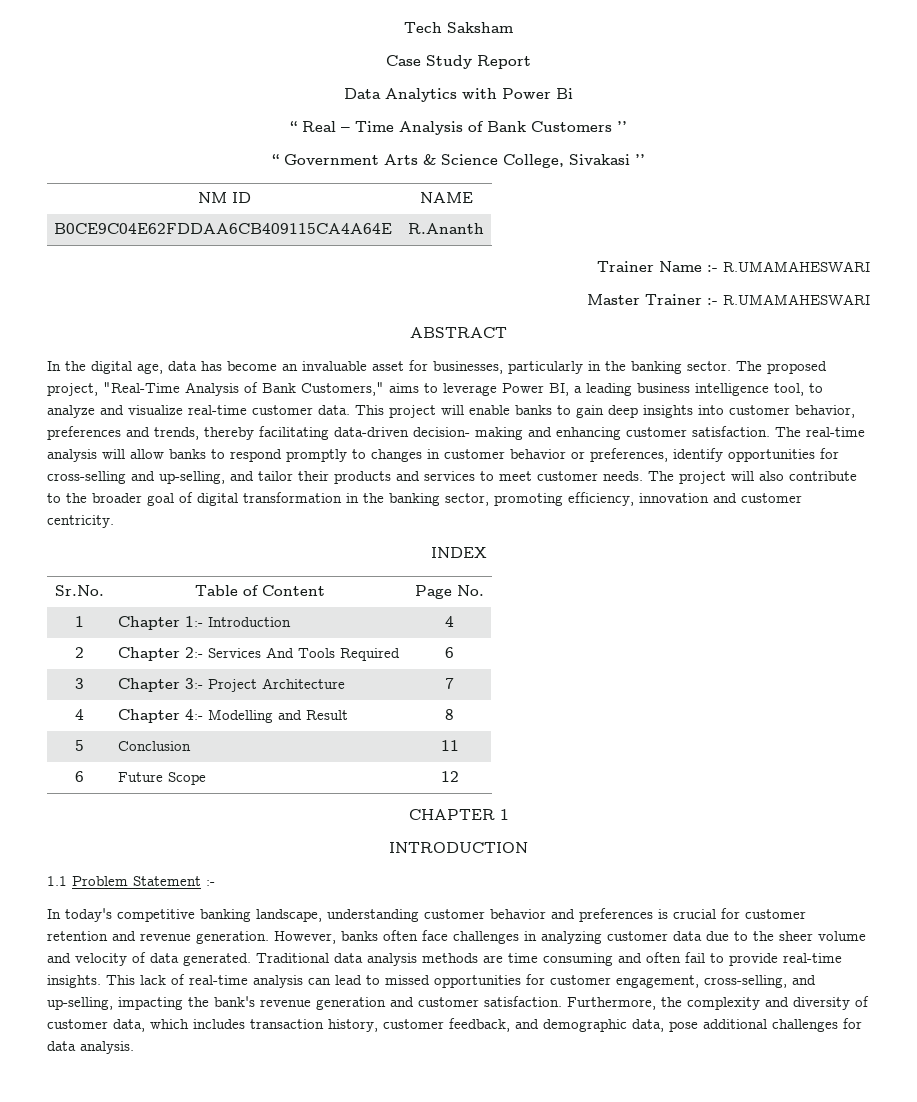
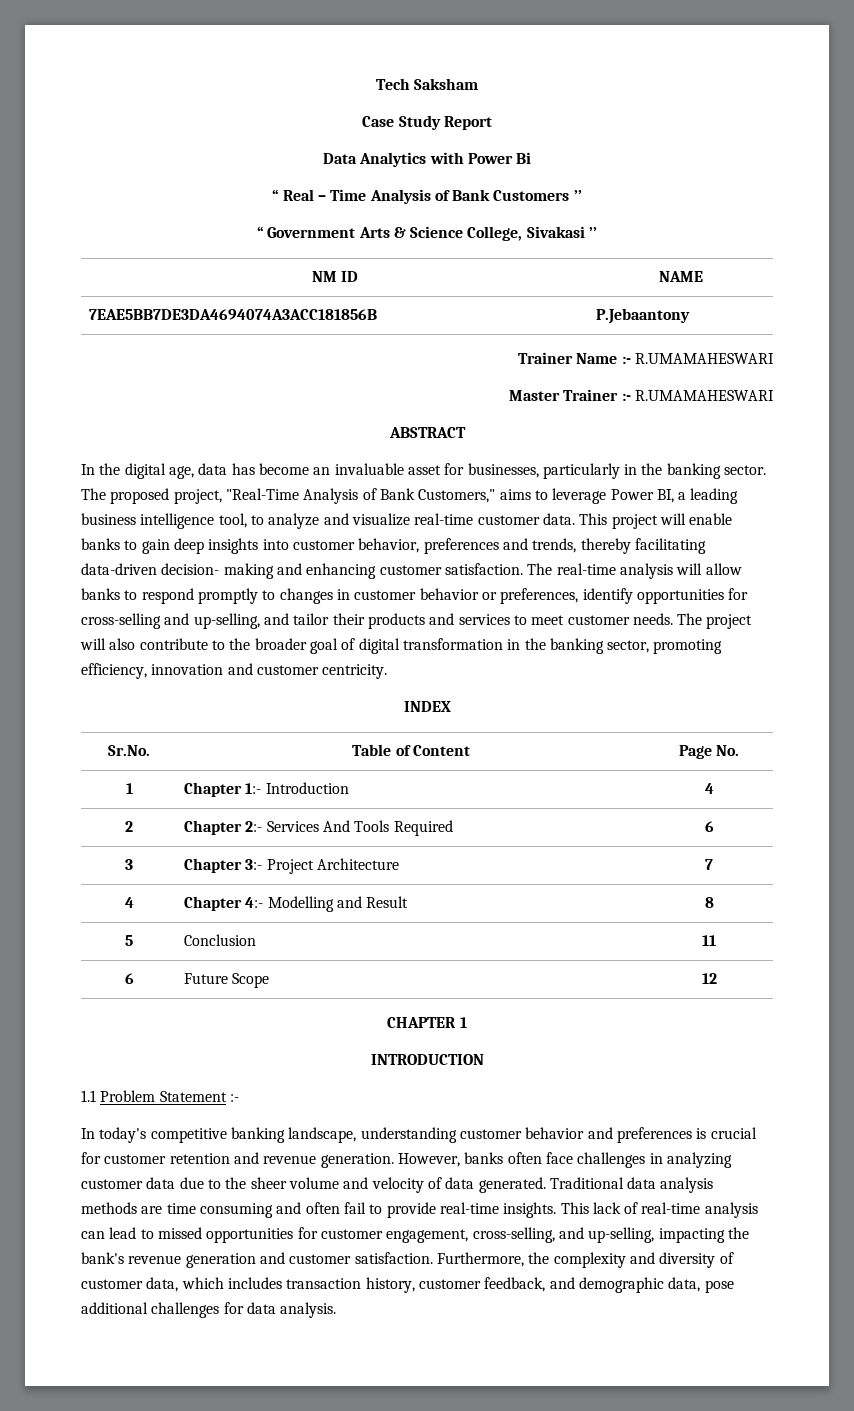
- B0CE9C04E62FDDAA6CB409115CA4A64E | R.Ananth
+ 7EAE5BB7DE3DA4694074A3ACC181856B | P.Jebaantony

